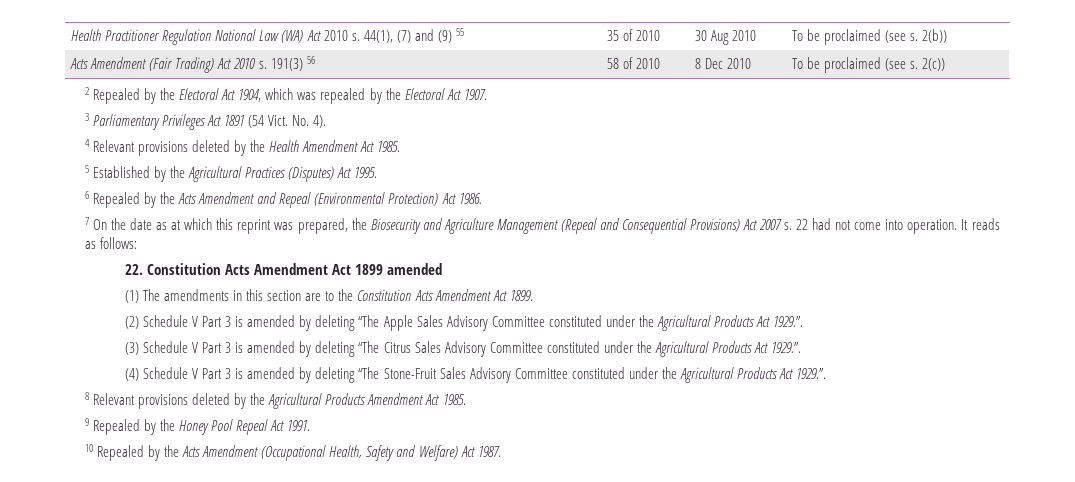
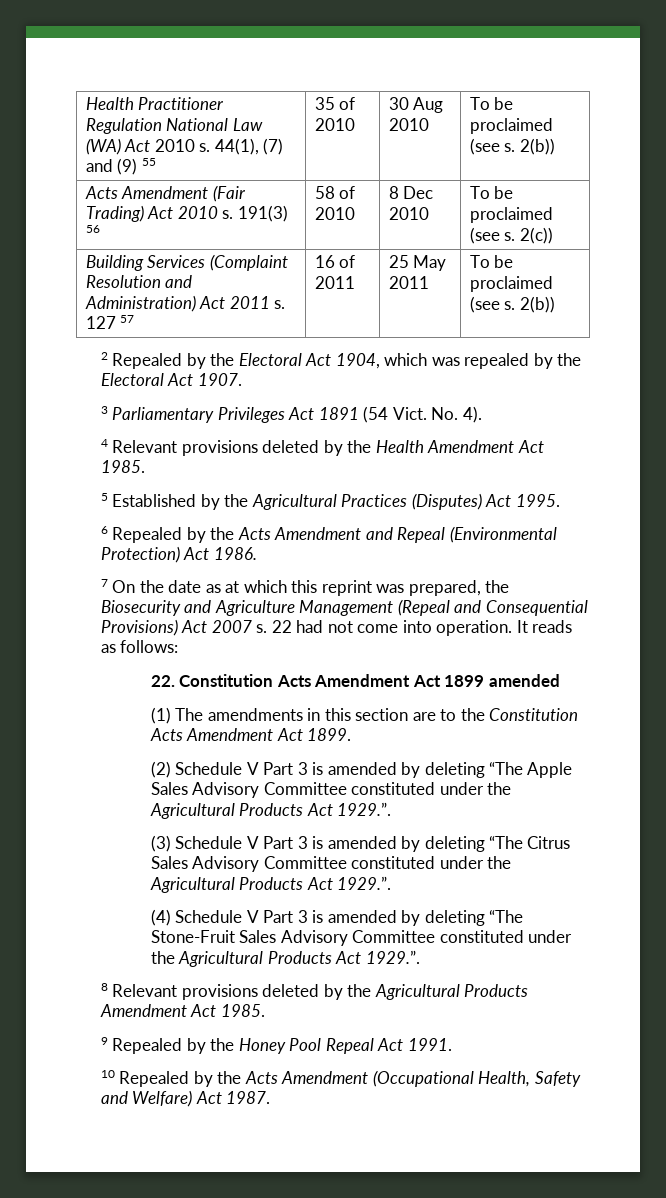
+ Building Services (Complaint Resolution and Administration) Act 2011 s. 127 57 | 16 of 2011 | 25 May 2011 | To be proclaimed (see s. 2(b))

